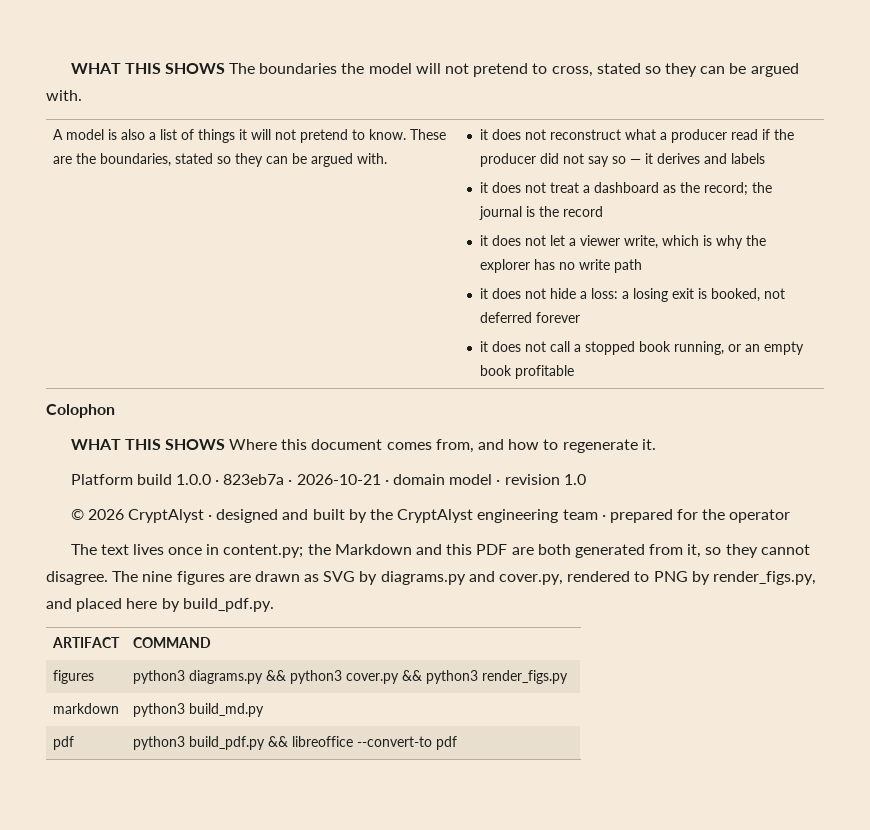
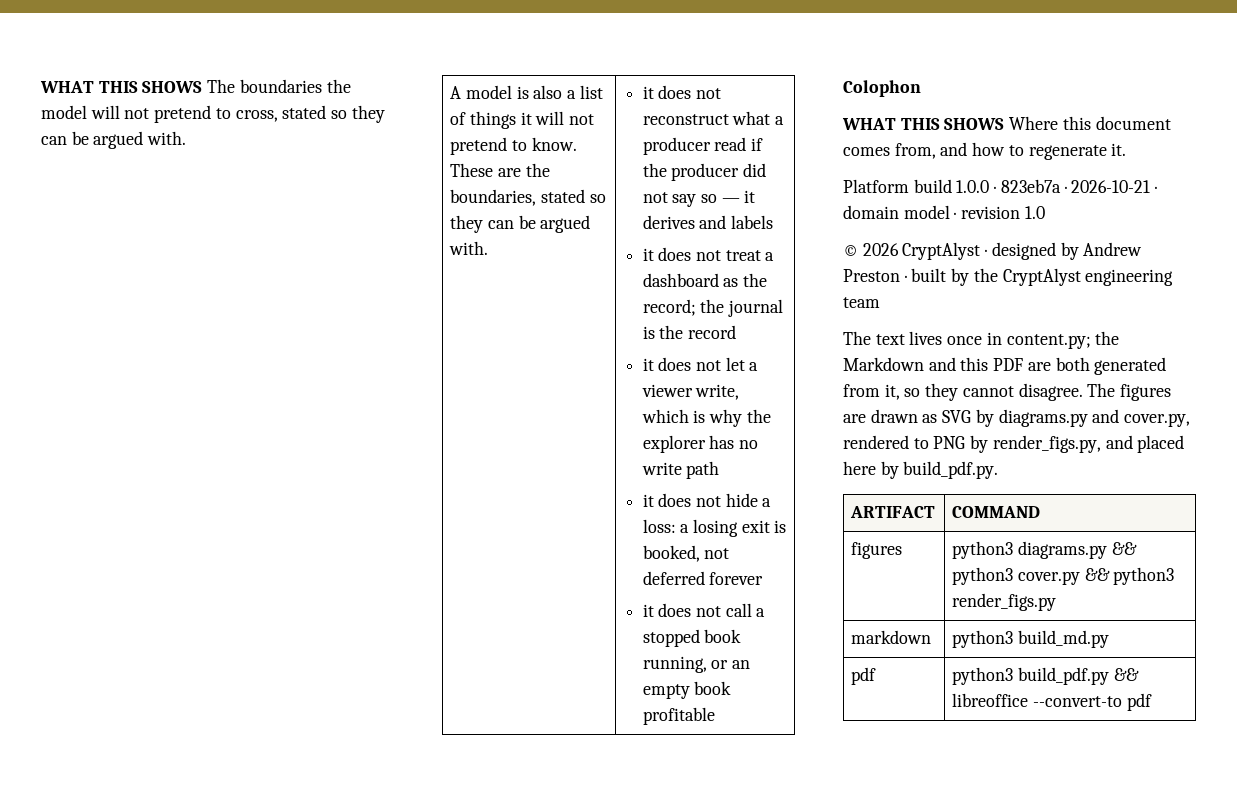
- © 2026 CryptAlyst · designed and built by the CryptAlyst engineering team · prepared for the operator
+ © 2026 CryptAlyst · designed by Andrew Preston · built by the CryptAlyst engineering team
- The nine figures are drawn as SVG by diagrams.py and cover.py, rendered to PNG by render_figs.py, and placed here by build_pdf.py.
+ The figures are drawn as SVG by diagrams.py and cover.py, rendered to PNG by render_figs.py, and placed here by build_pdf.py.

